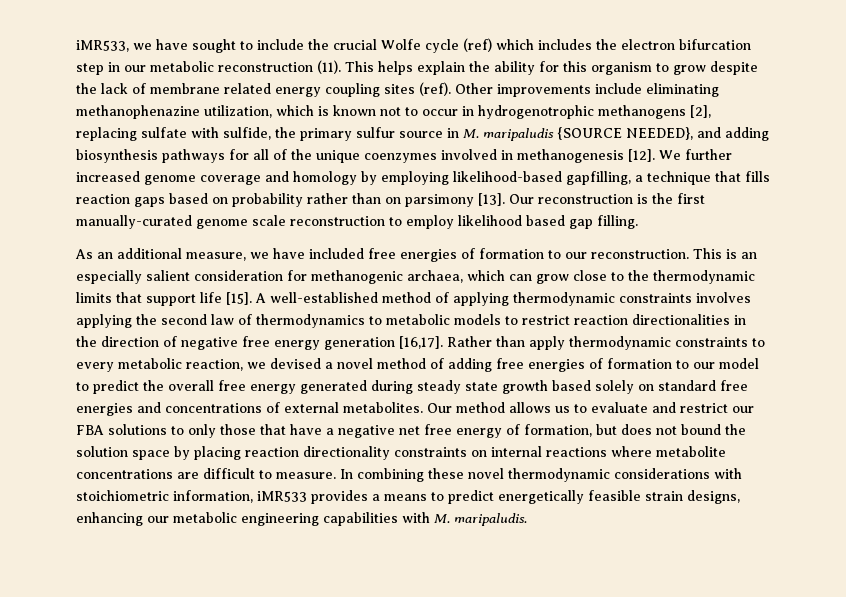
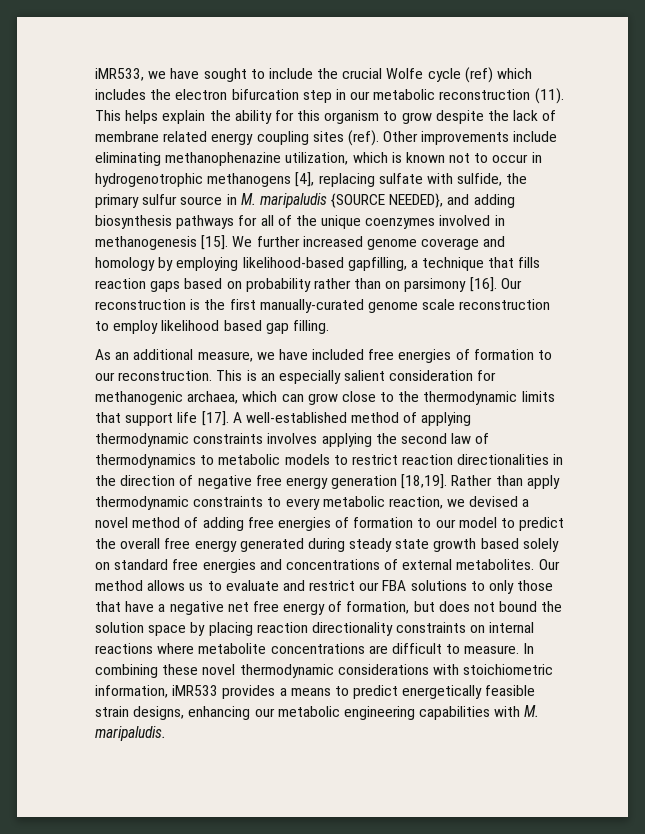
- Other improvements include eliminating methanophenazine utilization, which is known not to occur in hydrogenotrophic methanogens [2], replacing sulfate with sulfide, the primary sulfur source in M. maripaludis {SOURCE NEEDED}, and adding biosynthesis pathways for all of the unique coenzymes involved in methanogenesis [12].
+ Other improvements include eliminating methanophenazine utilization, which is known not to occur in hydrogenotrophic methanogens [4], replacing sulfate with sulfide, the primary sulfur source in M. maripaludis {SOURCE NEEDED}, and adding biosynthesis pathways for all of the unique coenzymes involved in methanogenesis [15].
- We further increased genome coverage and homology by employing likelihood-based gapfilling, a technique that fills reaction gaps based on probability rather than on parsimony [13].
+ We further increased genome coverage and homology by employing likelihood-based gapfilling, a technique that fills reaction gaps based on probability rather than on parsimony [16].
- This is an especially salient consideration for methanogenic archaea, which can grow close to the thermodynamic limits that support life [15].
+ This is an especially salient consideration for methanogenic archaea, which can grow close to the thermodynamic limits that support life [17].
- A well-established method of applying thermodynamic constraints involves applying the second law of thermodynamics to metabolic models to restrict reaction directionalities in the direction of negative free energy generation [16,17].
+ A well-established method of applying thermodynamic constraints involves applying the second law of thermodynamics to metabolic models to restrict reaction directionalities in the direction of negative free energy generation [18,19].

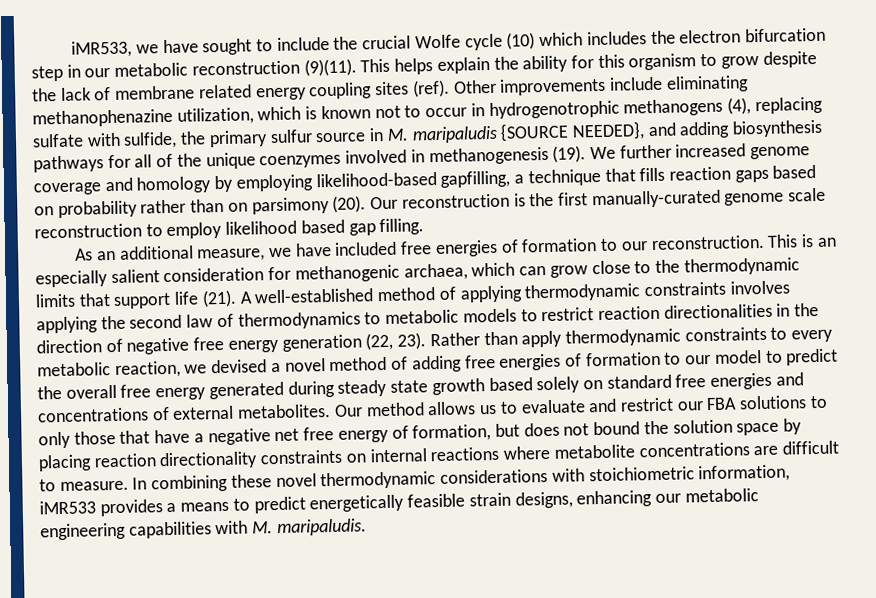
- iMR533, we have sought to include the crucial Wolfe cycle (ref) which includes the electron bifurcation step in our metabolic reconstruction (11).
+ iMR533, we have sought to include the crucial Wolfe cycle (10) which includes the electron bifurcation step in our metabolic reconstruction (9)(11).
- Other improvements include eliminating methanophenazine utilization, which is known not to occur in hydrogenotrophic methanogens [4], replacing sulfate with sulfide, the primary sulfur source in M. maripaludis {SOURCE NEEDED}, and adding biosynthesis pathways for all of the unique coenzymes involved in methanogenesis [15].
+ Other improvements include eliminating methanophenazine utilization, which is known not to occur in hydrogenotrophic methanogens (4), replacing sulfate with sulfide, the primary sulfur source in M. maripaludis {SOURCE NEEDED}, and adding biosynthesis pathways for all of the unique coenzymes involved in methanogenesis (19).
- We further increased genome coverage and homology by employing likelihood-based gapfilling, a technique that fills reaction gaps based on probability rather than on parsimony [16].
+ We further increased genome coverage and homology by employing likelihood-based gapfilling, a technique that fills reaction gaps based on probability rather than on parsimony (20).
- This is an especially salient consideration for methanogenic archaea, which can grow close to the thermodynamic limits that support life [17].
+ This is an especially salient consideration for methanogenic archaea, which can grow close to the thermodynamic limits that support life (21).
- A well-established method of applying thermodynamic constraints involves applying the second law of thermodynamics to metabolic models to restrict reaction directionalities in the direction of negative free energy generation [18,19].
+ A well-established method of applying thermodynamic constraints involves applying the second law of thermodynamics to metabolic models to restrict reaction directionalities in the direction of negative free energy generation (22, 23).

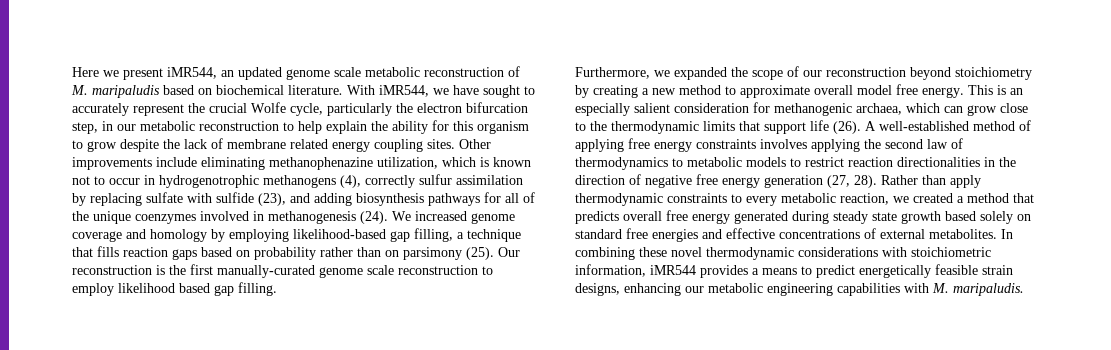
- iMR533, we have sought to include the crucial Wolfe cycle (10) which includes the electron bifurcation step in our metabolic reconstruction (9)(11). This helps explain the ability for this organism to grow despite the lack of membrane related energy coupling sites (ref).
+ Here we present iMR544, an updated genome scale metabolic reconstruction of M. maripaludis based on biochemical literature. With iMR544, we have sought to accurately represent the crucial Wolfe cycle, particularly the electron bifurcation step, in our metabolic reconstruction to help explain the ability for this organism to grow despite the lack of membrane related energy coupling sites.
- Other improvements include eliminating methanophenazine utilization, which is known not to occur in hydrogenotrophic methanogens (4), replacing sulfate with sulfide, the primary sulfur source in M. maripaludis {SOURCE NEEDED}, and adding biosynthesis pathways for all of the unique coenzymes involved in methanogenesis (19). We further increased genome coverage and homology by employing likelihood-based gapfilling, a technique that fills reaction gaps based on probability rather than on parsimony (20).
+ Other improvements include eliminating methanophenazine utilization, which is known not to occur in hydrogenotrophic methanogens (4), correctly sulfur assimilation by replacing sulfate with sulfide (23), and adding biosynthesis pathways for all of the unique coenzymes involved in methanogenesis (24). We increased genome coverage and homology by employing likelihood-based gap filling, a technique that fills reaction gaps based on probability rather than on parsimony (25).
- As an additional measure, we have included free energies of formation to our reconstruction.
+ Furthermore, we expanded the scope of our reconstruction beyond stoichiometry by creating a new method to approximate overall model free energy.
- This is an especially salient consideration for methanogenic archaea, which can grow close to the thermodynamic limits that support life (21).
+ This is an especially salient consideration for methanogenic archaea, which can grow close to the thermodynamic limits that support life (26).
- A well-established method of applying thermodynamic constraints involves applying the second law of thermodynamics to metabolic models to restrict reaction directionalities in the direction of negative free energy generation (22, 23).
+ A well-established method of applying free energy constraints involves applying the second law of thermodynamics to metabolic models to restrict reaction directionalities in the direction of negative free energy generation (27, 28).
- Rather than apply thermodynamic constraints to every metabolic reaction, we devised a novel method of adding free energies of formation to our model to predict the overall free energy generated during steady state growth based solely on standard free energies and concentrations of external metabolites.
+ Rather than apply thermodynamic constraints to every metabolic reaction, we created a method that predicts overall free energy generated during steady state growth based solely on standard free energies and effective concentrations of external metabolites.
- Our method allows us to evaluate and restrict our FBA solutions to only those that have a negative net free energy of formation, but does not bound the solution space by placing reaction directionality constraints on internal reactions where metabolite concentrations are difficult to measure.
- In combining these novel thermodynamic considerations with stoichiometric information, iMR533 provides a means to predict energetically feasible strain designs, enhancing our metabolic engineering capabilities with M. maripaludis.
+ In combining these novel thermodynamic considerations with stoichiometric information, iMR544 provides a means to predict energetically feasible strain designs, enhancing our metabolic engineering capabilities with M. maripaludis.

